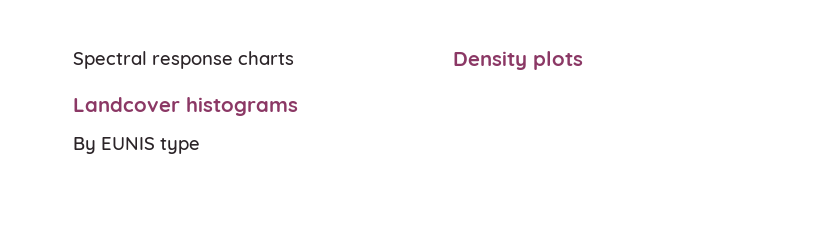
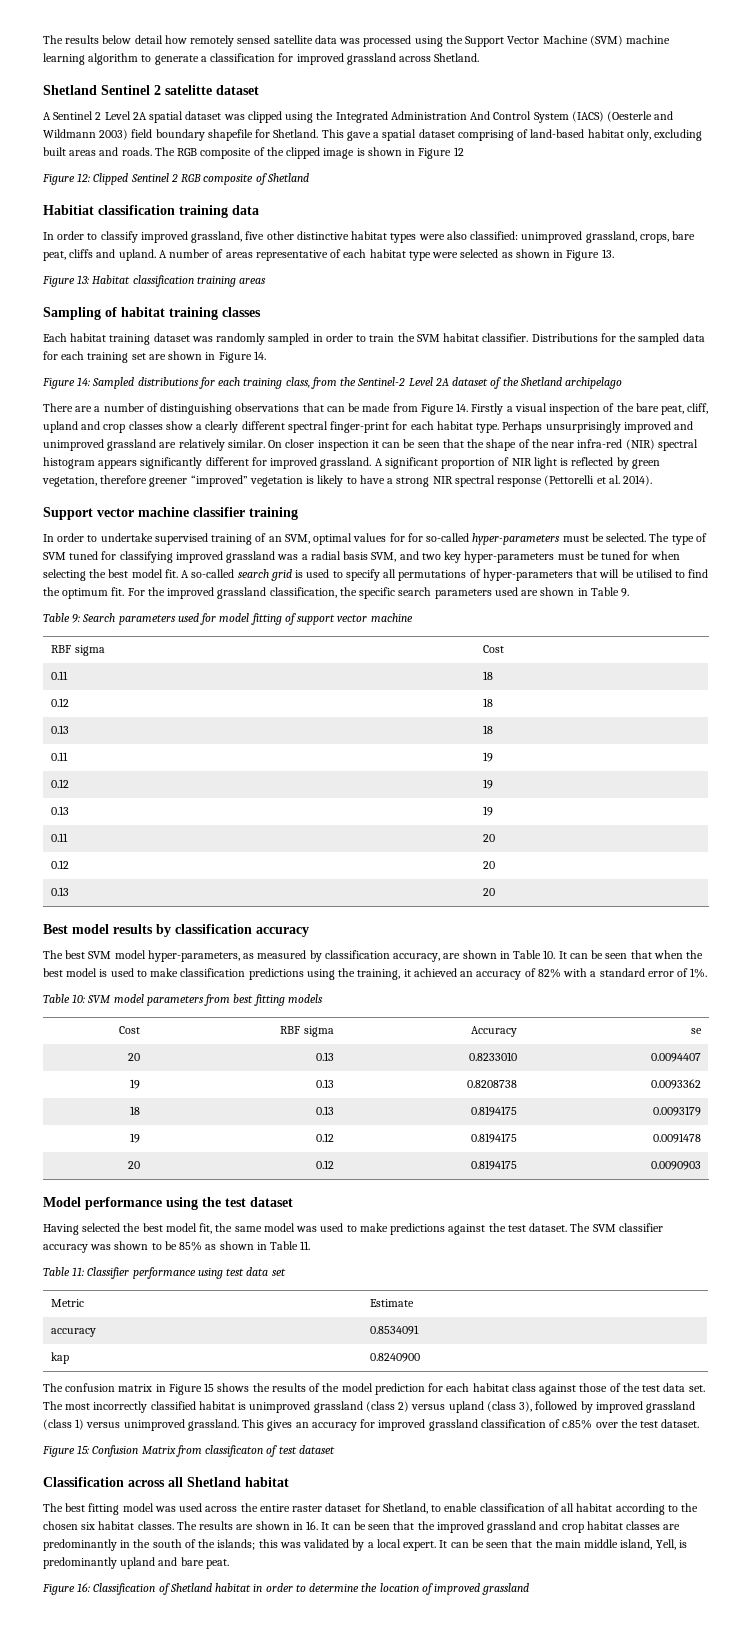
- Spectral response charts
- Landcover histograms
- By EUNIS type
- Density plots
+ The results below detail how remotely sensed satellite data was processed using the Support Vector Machine (SVM) machine learning algorithm to generate a classification for improved grassland across Shetland.
+ Shetland Sentinel 2 satelitte dataset
+ A Sentinel 2 Level 2A spatial dataset was clipped using the Integrated Administration And Control System (IACS) (Oesterle and Wildmann 2003) field boundary shapefile for Shetland. This gave a spatial dataset comprising of land-based habitat only, excluding built areas and roads. The RGB composite of the clipped image is shown in Figure 12
+ Figure 12: Clipped Sentinel 2 RGB composite of Shetland
+ Habitiat classification training data
+ In order to classify improved grassland, five other distinctive habitat types were also classified: unimproved grassland, crops, bare peat, cliffs and upland. A number of areas representative of each habitat type were selected as shown in Figure 13.
+ Figure 13: Habitat classification training areas
+ Sampling of habitat training classes
+ Each habitat training dataset was randomly sampled in order to train the SVM habitat classifier. Distributions for the sampled data for each training set are shown in Figure 14.
+ Figure 14: Sampled distributions for each training class, from the Sentinel-2 Level 2A dataset of the Shetland archipelago
+ There are a number of distinguishing observations that can be made from Figure 14. Firstly a visual inspection of the bare peat, cliff, upland and crop classes show a clearly different spectral finger-print for each habitat type. Perhaps unsurprisingly improved and unimproved grassland are relatively similar. On closer inspection it can be seen that the shape of the near infra-red (NIR) spectral histogram appears significantly different for improved grassland. A significant proportion of NIR light is reflected by green vegetation, therefore greener “improved” vegetation is likely to have a strong NIR spectral response (Pettorelli et al. 2014).
+ Support vector machine classifier training
+ In order to undertake supervised training of an SVM, optimal values for for so-called hyper-parameters must be selected. The type of SVM tuned for classifying improved grassland was a radial basis SVM, and two key hyper-parameters must be tuned for when selecting the best model fit. A so-called search grid is used to specify all permutations of hyper-parameters that will be utilised to find the optimum fit. For the improved grassland classification, the specific search parameters used are shown in Table 9.
+ Table 9: Search parameters used for model fitting of support vector machine
+ RBF sigma | Cost
+ 0.11 | 18
+ 0.12 | 18
+ 0.13 | 18
+ 0.11 | 19
+ 0.12 | 19
+ 0.13 | 19
+ 0.11 | 20
+ 0.12 | 20
+ 0.13 | 20
+ Best model results by classification accuracy
+ The best SVM model hyper-parameters, as measured by classification accuracy, are shown in Table 10. It can be seen that when the best model is used to make classification predictions using the training, it achieved an accuracy of 82% with a standard error of 1%.
+ Table 10: SVM model parameters from best fitting models
+ Cost | RBF sigma | Accuracy | se
+ 20 | 0.13 | 0.8233010 | 0.0094407
+ 19 | 0.13 | 0.8208738 | 0.0093362
+ 18 | 0.13 | 0.8194175 | 0.0093179
+ 19 | 0.12 | 0.8194175 | 0.0091478
+ 20 | 0.12 | 0.8194175 | 0.0090903
+ Model performance using the test dataset
+ Having selected the best model fit, the same model was used to make predictions against the test dataset. The SVM classifier accuracy was shown to be 85% as shown in Table 11.
+ Table 11: Classifier performance using test data set
+ Metric | Estimate
+ accuracy | 0.8534091
+ kap | 0.8240900
+ The confusion matrix in Figure 15 shows the results of the model prediction for each habitat class against those of the test data set. The most incorrectly classified habitat is unimproved grassland (class 2) versus upland (class 3), followed by improved grassland (class 1) versus unimproved grassland. This gives an accuracy for improved grassland classification of c.85% over the test dataset.
+ Figure 15: Confusion Matrix from classificaton of test dataset
+ Classification across all Shetland habitat
+ The best fitting model was used across the entire raster dataset for Shetland, to enable classification of all habitat according to the chosen six habitat classes. The results are shown in 16. It can be seen that the improved grassland and crop habitat classes are predominantly in the south of the islands; this was validated by a local expert. It can be seen that the main middle island, Yell, is predominantly upland and bare peat.
+ Figure 16: Classification of Shetland habitat in order to determine the location of improved grassland

